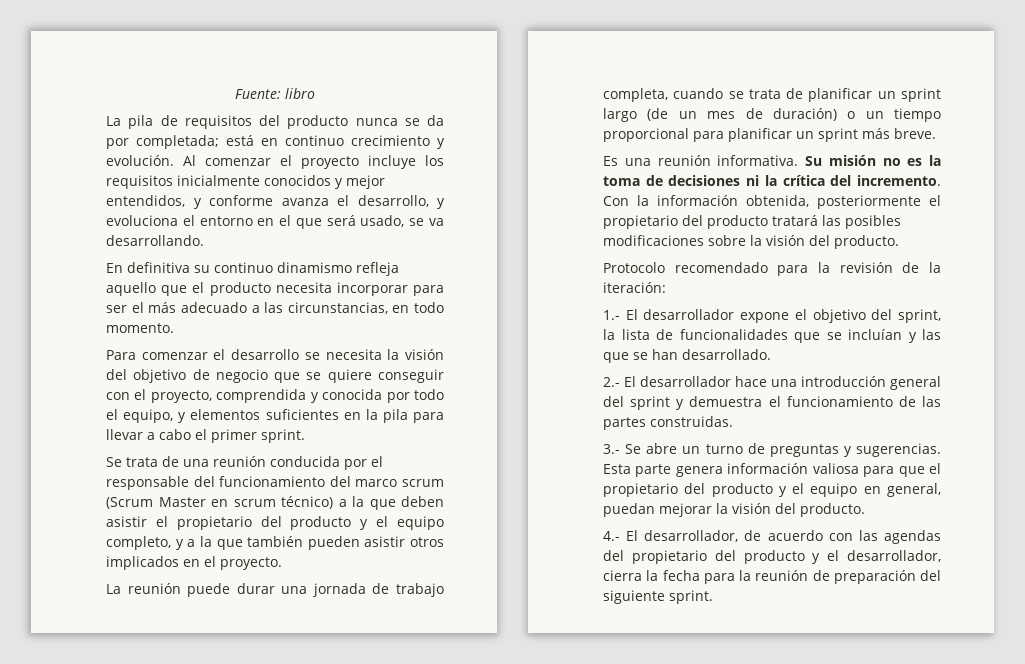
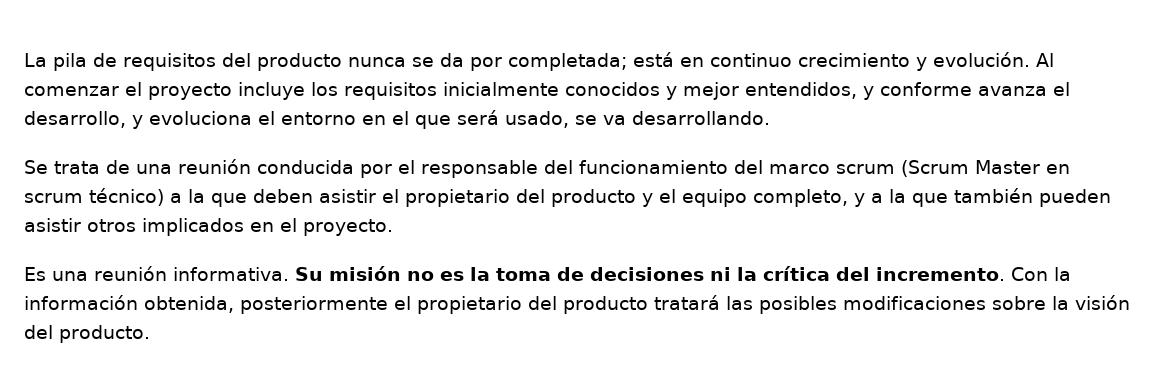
- Fuente: libro
- En definitiva su continuo dinamismo refleja aquello que el producto necesita incorporar para ser el más adecuado a las circunstancias, en todo momento.
- Para comenzar el desarrollo se necesita la visión del objetivo de negocio que se quiere conseguir con el proyecto, comprendida y conocida por todo el equipo, y elementos suficientes en la pila para llevar a cabo el primer sprint.
- La reunión puede durar una jornada de trabajo completa, cuando se trata de planificar un sprint largo (de un mes de duración) o un tiempo proporcional para planificar un sprint más breve.
- Protocolo recomendado para la revisión de la iteración:
- 1.- El desarrollador expone el objetivo del sprint, la lista de funcionalidades que se incluían y las que se han desarrollado.
- 2.- El desarrollador hace una introducción general del sprint y demuestra el funcionamiento de las partes construidas.
- 3.- Se abre un turno de preguntas y sugerencias. Esta parte genera información valiosa para que el propietario del producto y el equipo en general, puedan mejorar la visión del producto.
- 4.- El desarrollador, de acuerdo con las agendas del propietario del producto y el desarrollador, cierra la fecha para la reunión de preparación del siguiente sprint.

